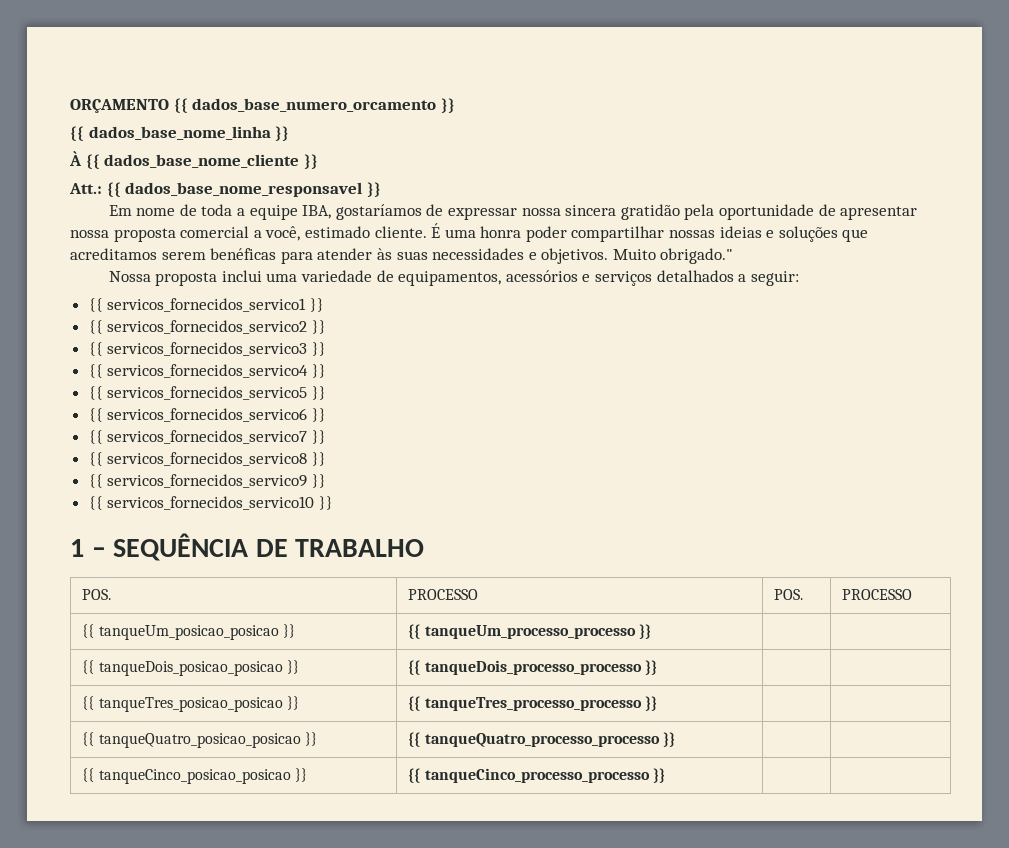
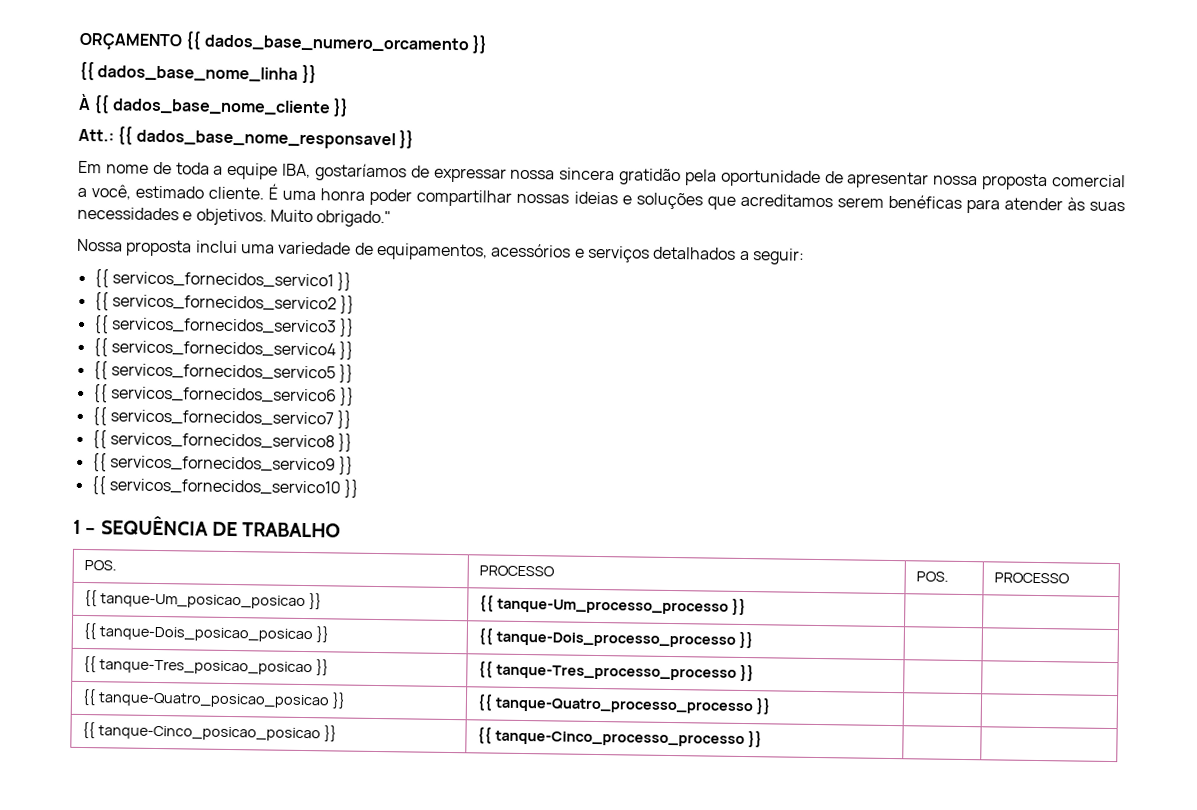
- {{ tanqueUm_posicao_posicao }} | {{ tanqueUm_processo_processo }} | |
- {{ tanqueDois_posicao_posicao }} | {{ tanqueDois_processo_processo }} | |
- {{ tanqueTres_posicao_posicao }} | {{ tanqueTres_processo_processo }} | |
- {{ tanqueQuatro_posicao_posicao }} | {{ tanqueQuatro_processo_processo }} | |
- {{ tanqueCinco_posicao_posicao }} | {{ tanqueCinco_processo_processo }} | |
+ {{ tanque-Um_posicao_posicao }} | {{ tanque-Um_processo_processo }} | |
+ {{ tanque-Dois_posicao_posicao }} | {{ tanque-Dois_processo_processo }} | |
+ {{ tanque-Tres_posicao_posicao }} | {{ tanque-Tres_processo_processo }} | |
+ {{ tanque-Quatro_posicao_posicao }} | {{ tanque-Quatro_processo_processo }} | |
+ {{ tanque-Cinco_posicao_posicao }} | {{ tanque-Cinco_processo_processo }} | |

